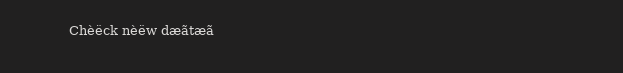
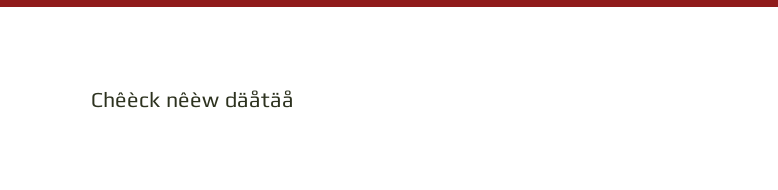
- Chèëck nèëw dæãtæã
+ Chêèck nêèw däåtäå

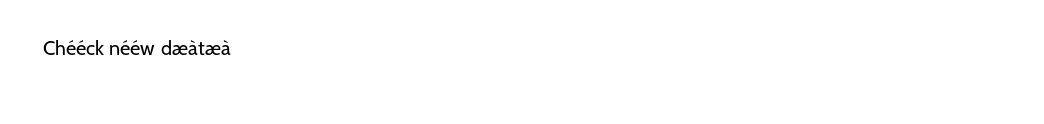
- Chêèck nêèw däåtäå
+ Chééck nééw dæàtæà

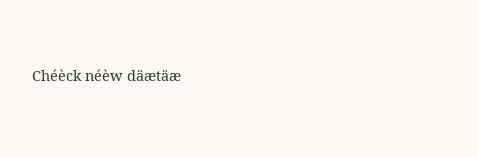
- Chééck nééw dæàtæà
+ Chéèck néèw däætäæ

